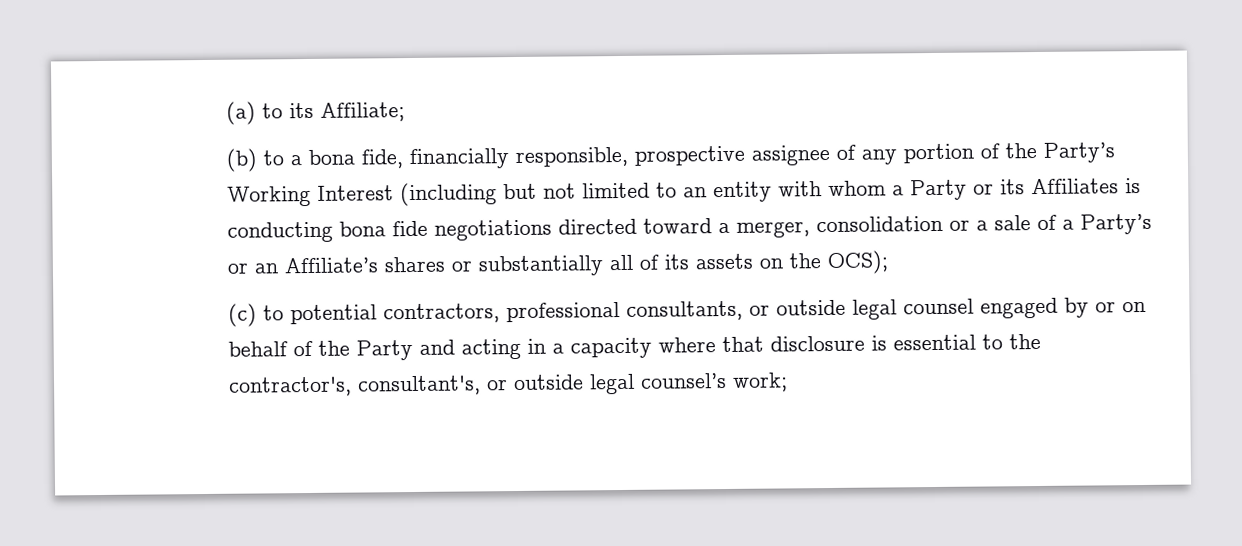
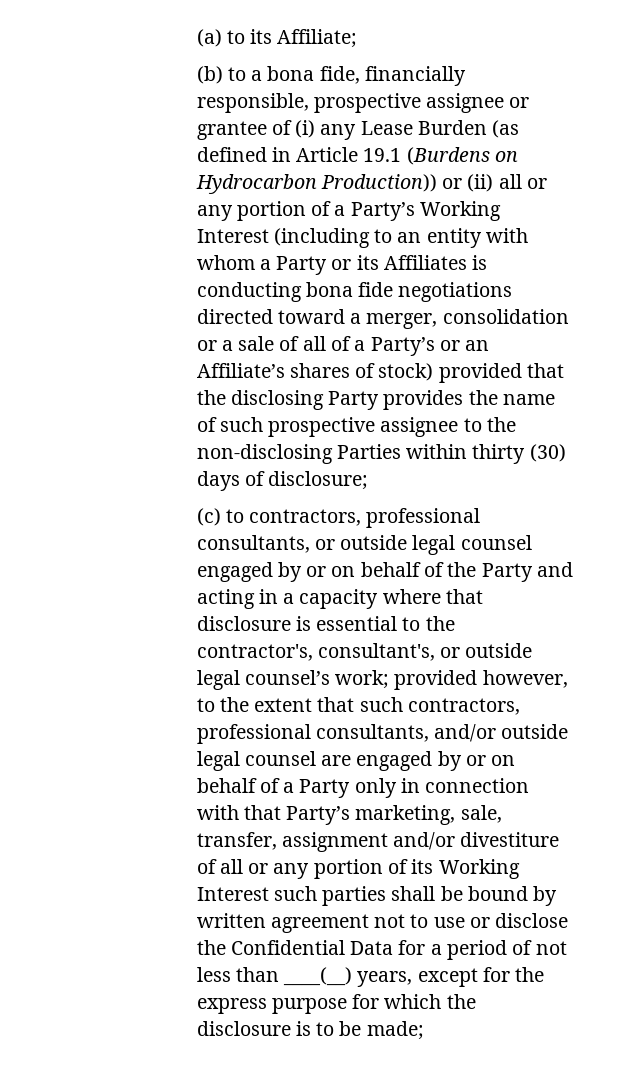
- (b) to a bona fide, financially responsible, prospective assignee of any portion of the Party’s Working Interest (including but not limited to an entity with whom a Party or its Affiliates is conducting bona fide negotiations directed toward a merger, consolidation or a sale of a Party’s or an Affiliate’s shares or substantially all of its assets on the OCS);
+ (b) to a bona fide, financially responsible, prospective assignee or grantee of (i) any Lease Burden (as defined in Article 19.1 (Burdens on Hydrocarbon Production)) or (ii) all or any portion of a Party’s Working Interest (including to an entity with whom a Party or its Affiliates is conducting bona fide negotiations directed toward a merger, consolidation or a sale of all of a Party’s or an Affiliate’s shares of stock) provided that the disclosing Party provides the name of such prospective assignee to the non-disclosing Parties within thirty (30) days of disclosure;
- (c) to potential contractors, professional consultants, or outside legal counsel engaged by or on behalf of the Party and acting in a capacity where that disclosure is essential to the contractor's, consultant's, or outside legal counsel’s work;
+ (c) to contractors, professional consultants, or outside legal counsel engaged by or on behalf of the Party and acting in a capacity where that disclosure is essential to the contractor's, consultant's, or outside legal counsel’s work; provided however, to the extent that such contractors, professional consultants, and/or outside legal counsel are engaged by or on behalf of a Party only in connection with that Party’s marketing, sale, transfer, assignment and/or divestiture of all or any portion of its Working Interest such parties shall be bound by written agreement not to use or disclose the Confidential Data for a period of not less than ____(__) years, except for the express purpose for which the disclosure is to be made;

